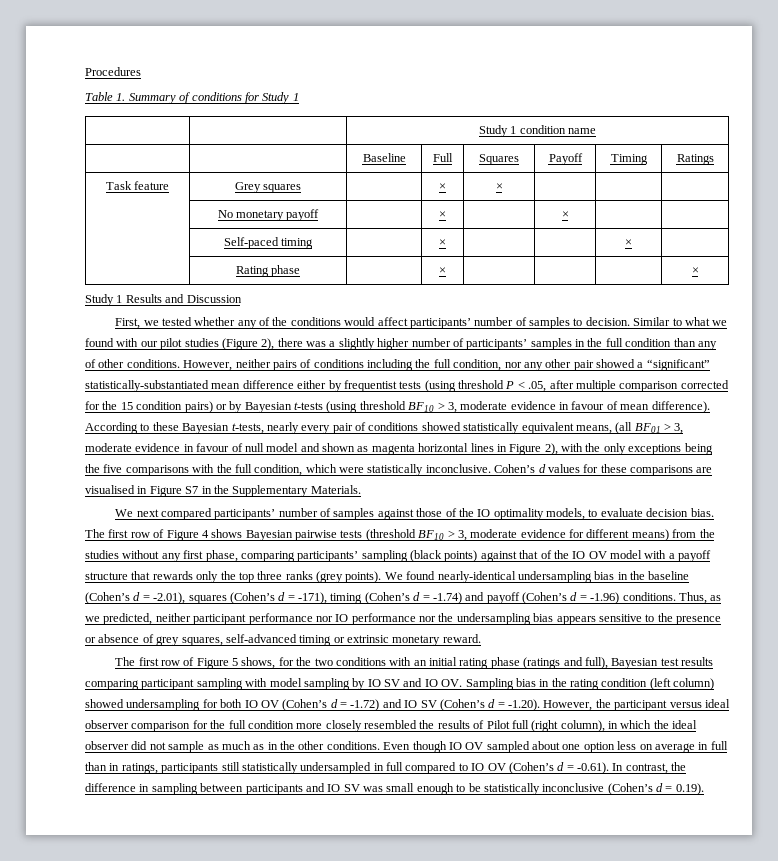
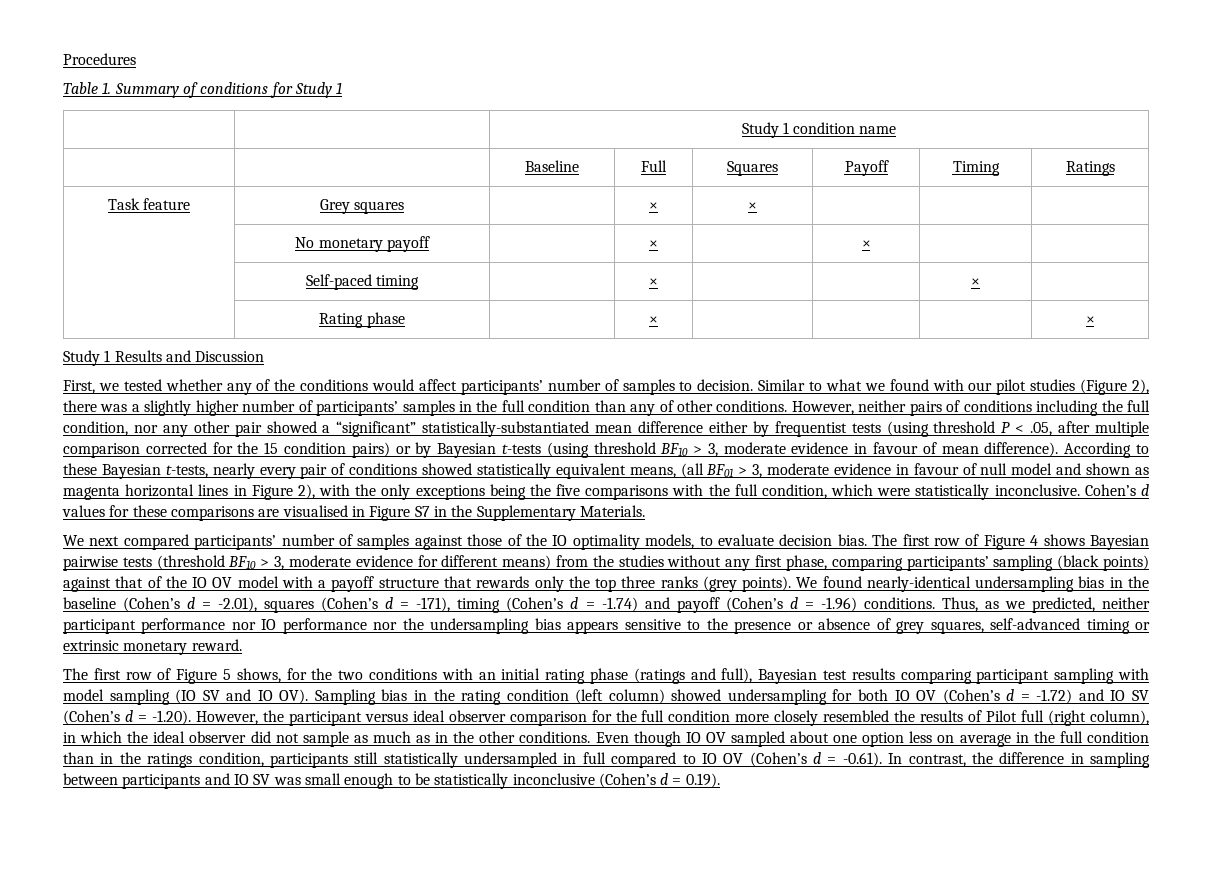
- The first row of Figure 5 shows, for the two conditions with an initial rating phase (ratings and full), Bayesian test results comparing participant sampling with model sampling by IO SV and IO OV. Sampling bias in the rating condition (left column) showed undersampling for both IO OV (Cohen’s d = -1.72) and IO SV (Cohen’s d = -1.20). However, the participant versus ideal observer comparison for the full condition more closely resembled the results of Pilot full (right column), in which the ideal observer did not sample as much as in the other conditions.
+ The first row of Figure 5 shows, for the two conditions with an initial rating phase (ratings and full), Bayesian test results comparing participant sampling with model sampling (IO SV and IO OV). Sampling bias in the rating condition (left column) showed undersampling for both IO OV (Cohen’s d = -1.72) and IO SV (Cohen’s d = -1.20). However, the participant versus ideal observer comparison for the full condition more closely resembled the results of Pilot full (right column), in which the ideal observer did not sample as much as in the other conditions.
- Even though IO OV sampled about one option less on average in full than in ratings, participants still statistically undersampled in full compared to IO OV (Cohen’s d = -0.61). In contrast, the difference in sampling between participants and IO SV was small enough to be statistically inconclusive (Cohen’s d = 0.19).
+ Even though IO OV sampled about one option less on average in the full condition than in the ratings condition, participants still statistically undersampled in full compared to IO OV (Cohen’s d = -0.61). In contrast, the difference in sampling between participants and IO SV was small enough to be statistically inconclusive (Cohen’s d = 0.19).

